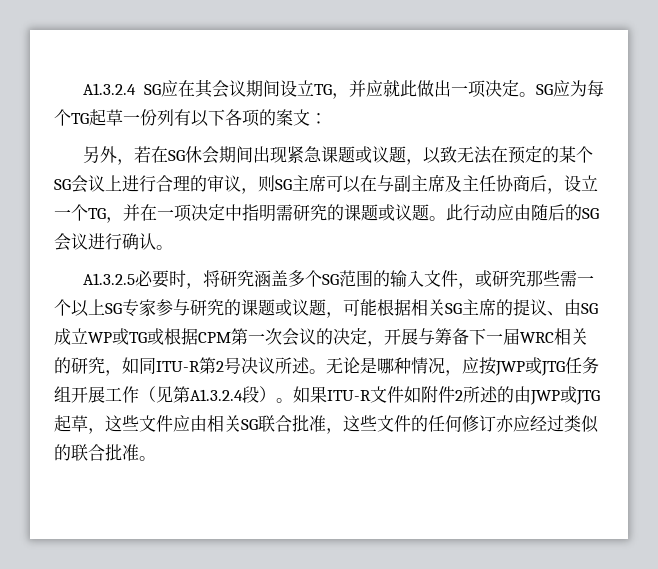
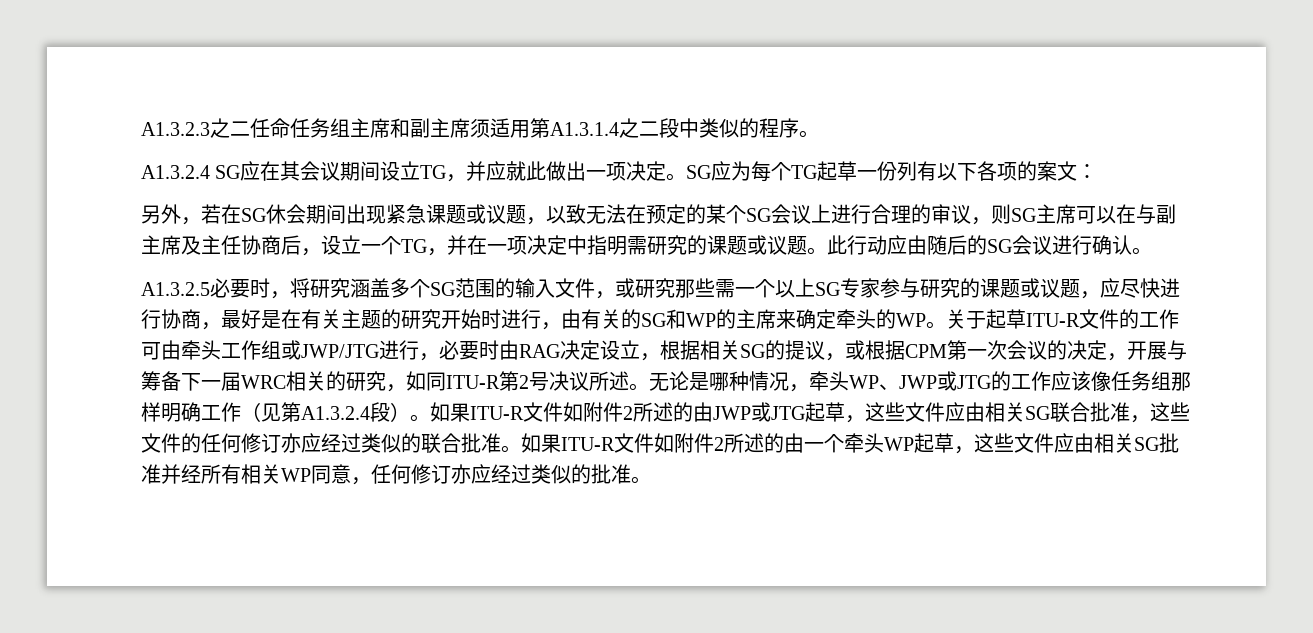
+ A1.3.2.3之二任命任务组主席和副主席须适用第A1.3.1.4之二段中类似的程序。
- A1.3.2.5必要时，将研究涵盖多个SG范围的输入文件，或研究那些需一个以上SG专家参与研究的课题或议题，可能根据相关SG主席的提议、由SG成立WP或TG或根据CPM第一次会议的决定，开展与筹备下一届WRC相关的研究，如同ITU-R第2号决议所述。
+ A1.3.2.5必要时，将研究涵盖多个SG范围的输入文件，或研究那些需一个以上SG专家参与研究的课题或议题，应尽快进行协商，最好是在有关主题的研究开始时进行，由有关的SG和WP的主席来确定牵头的WP。关于起草ITU-R文件的工作可由牵头工作组或JWP/JTG进行，必要时由RAG决定设立，根据相关SG的提议，或根据CPM第一次会议的决定，开展与筹备下一届WRC相关的研究，如同ITU-R第2号决议所述。
- 无论是哪种情况，应按JWP或JTG任务组开展工作（见第A1.3.2.4段）。
+ 无论是哪种情况，牵头WP、JWP或JTG的工作应该像任务组那样明确工作（见第A1.3.2.4段）。
+ 如果ITU-R文件如附件2所述的由一个牵头WP起草，这些文件应由相关SG批准并经所有相关WP同意，任何修订亦应经过类似的批准。

